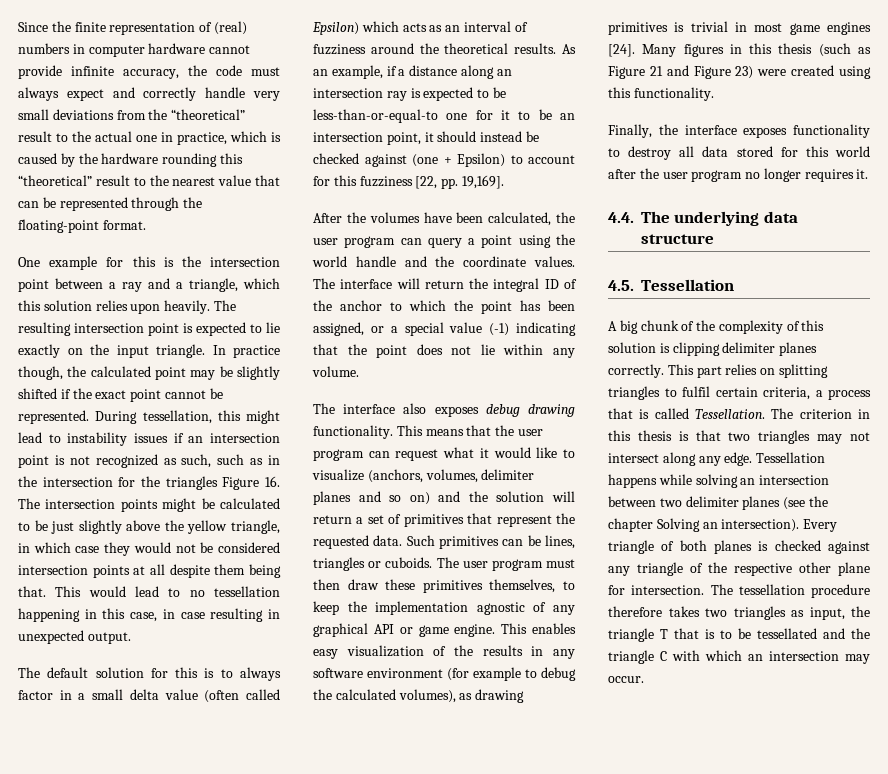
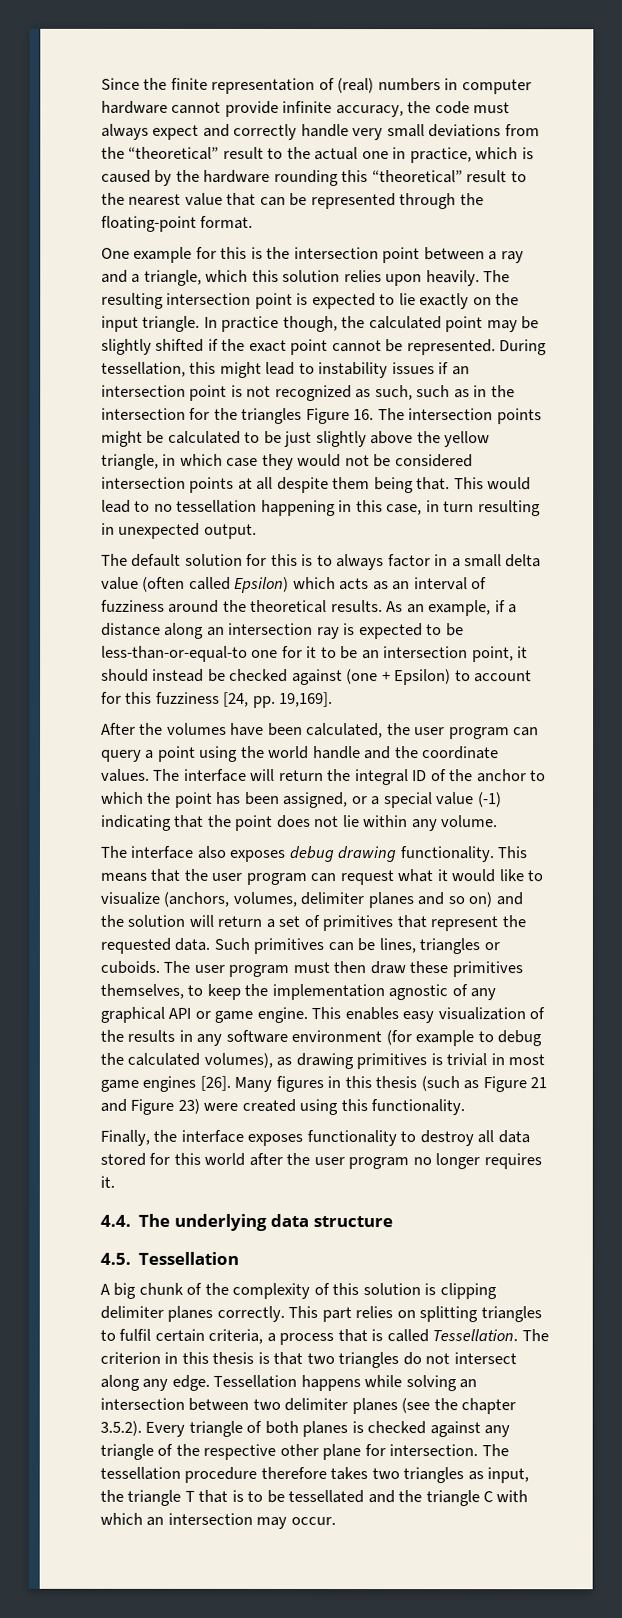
- This would lead to no tessellation happening in this case, in case resulting in unexpected output.
+ This would lead to no tessellation happening in this case, in turn resulting in unexpected output.
- As an example, if a distance along an intersection ray is expected to be less-than-or-equal-to one for it to be an intersection point, it should instead be checked against (one + Epsilon) to account for this fuzziness [22, pp. 19,169].
+ As an example, if a distance along an intersection ray is expected to be less-than-or-equal-to one for it to be an intersection point, it should instead be checked against (one + Epsilon) to account for this fuzziness [24, pp. 19,169].
- This enables easy visualization of the results in any software environment (for example to debug the calculated volumes), as drawing primitives is trivial in most game engines [24].
+ This enables easy visualization of the results in any software environment (for example to debug the calculated volumes), as drawing primitives is trivial in most game engines [26].
- The criterion in this thesis is that two triangles may not intersect along any edge.
+ The criterion in this thesis is that two triangles do not intersect along any edge.
- Tessellation happens while solving an intersection between two delimiter planes (see the chapter Solving an intersection). Every triangle of both planes is checked against any triangle of the respective other plane for intersection.
+ Tessellation happens while solving an intersection between two delimiter planes (see the chapter 3.5.2). Every triangle of both planes is checked against any triangle of the respective other plane for intersection.

